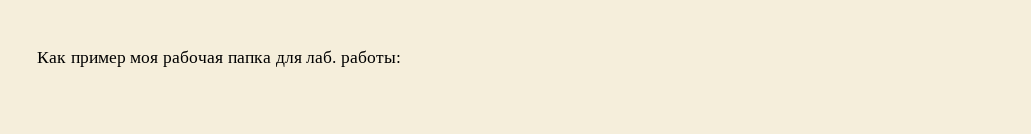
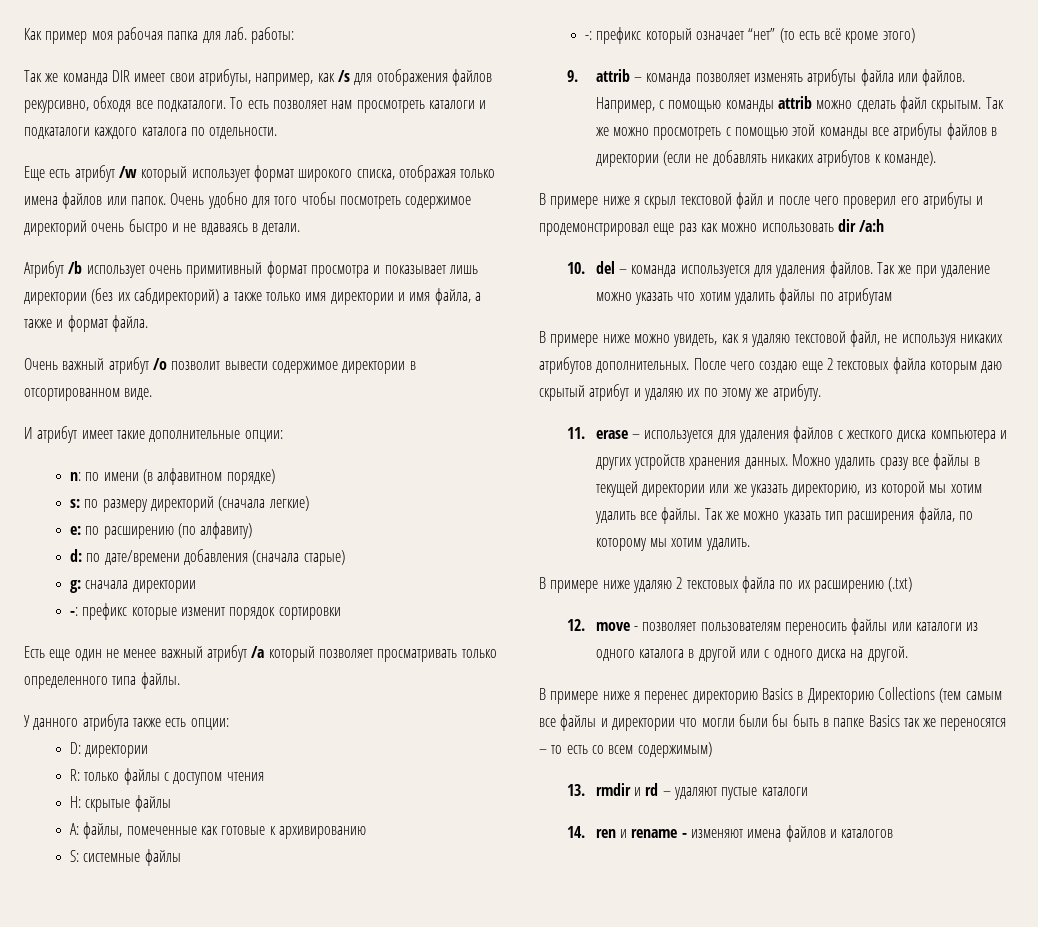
+ Так же команда DIR имеет свои атрибуты, например, как /s для отображения файлов рекурсивно, обходя все подкаталоги. То есть позволяет нам просмотреть каталоги и подкаталоги каждого каталога по отдельности.
+ Еще есть атрибут /w который использует формат широкого списка, отображая только имена файлов или папок. Очень удобно для того чтобы посмотреть содержимое директорий очень быстро и не вдаваясь в детали.
+ Атрибут /b использует очень примитивный формат просмотра и показывает лишь директории (без их сабдиректорий) а также только имя директории и имя файла, а также и формат файла.
+ Очень важный атрибут /o позволит вывести содержимое директории в отсортированном виде.
+ И атрибут имеет такие дополнительные опции:
+ n: по имени (в алфавитном порядке)
+ s: по размеру директорий (сначала легкие)
+ e: по расширению (по алфавиту)
+ d: по дате/времени добавления (сначала старые)
+ g: сначала директории
+ -: префикс которые изменит порядок сортировки
+ Есть еще один не менее важный атрибут /a который позволяет просматривать только определенного типа файлы.
+ У данного атрибута также есть опции:
+ D: директории
+ R: только файлы с доступом чтения
+ H: скрытые файлы
+ A: файлы, помеченные как готовые к архивированию
+ S: системные файлы
+ -: префикс который означает “нет” (то есть всё кроме этого)
+ 9. attrib – команда позволяет изменять атрибуты файла или файлов. Например, с помощью команды attrib можно сделать файл скрытым. Так же можно просмотреть с помощью этой команды все атрибуты файлов в директории (если не добавлять никаких атрибутов к команде).
+ В примере ниже я скрыл текстовой файл и после чего проверил его атрибуты и продемонстрировал еще раз как можно использовать dir /a:h
+ 10. del – команда используется для удаления файлов. Так же при удаление можно указать что хотим удалить файлы по атрибутам
+ В примере ниже можно увидеть, как я удаляю текстовой файл, не используя никаких атрибутов дополнительных. После чего создаю еще 2 текстовых файла которым даю скрытый атрибут и удаляю их по этому же атрибуту.
+ 11. erase – используется для удаления файлов с жесткого диска компьютера и других устройств хранения данных. Можно удалить сразу все файлы в текущей директории или же указать директорию, из которой мы хотим удалить все файлы. Так же можно указать тип расширения файла, по которому мы хотим удалить.
+ В примере ниже удаляю 2 текстовых файла по их расширению (.txt)
+ 12. move - позволяет пользователям переносить файлы или каталоги из одного каталога в другой или с одного диска на другой.
+ В примере ниже я перенес директорию Basics в Директорию Collections (тем самым все файлы и директории что могли были бы быть в папке Basics так же переносятся – то есть со всем содержимым)
+ 13. rmdir и rd – удаляют пустые каталоги
+ 14. ren и rename - изменяют имена файлов и каталогов

